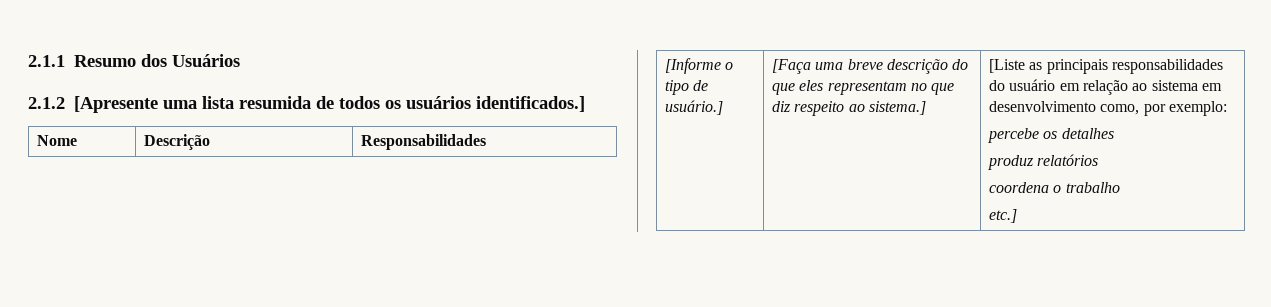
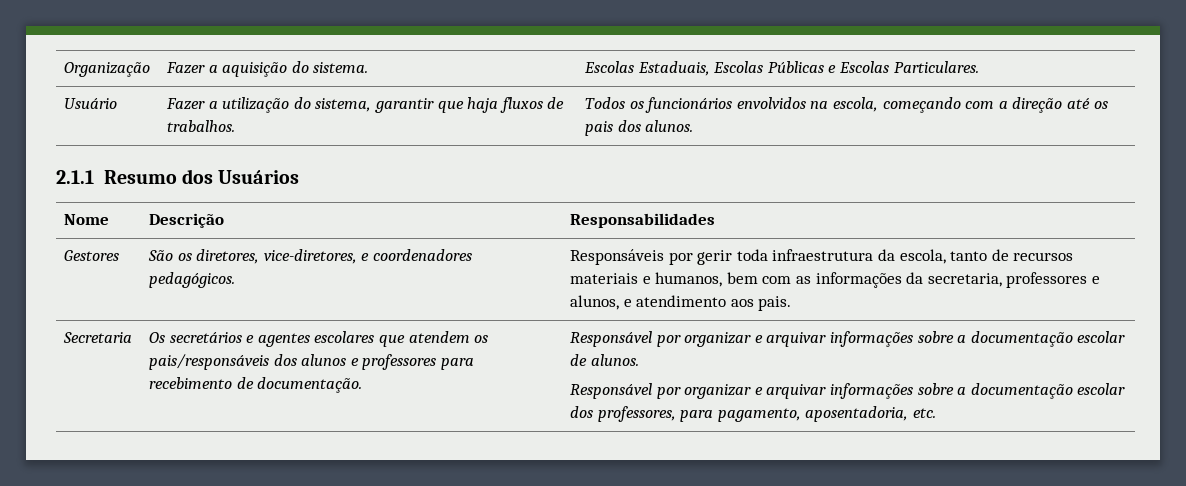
+ Organização | Fazer a aquisição do sistema. | Escolas Estaduais, Escolas Públicas e Escolas Particulares.
+ Usuário | Fazer a utilização do sistema, garantir que haja fluxos de trabalhos. | Todos os funcionários envolvidos na escola, começando com a direção até os pais dos alunos.
  2.1.1 Resumo dos Usuários
- 2.1.2 [Apresente uma lista resumida de todos os usuários identificados.]
  Nome | Descrição | Responsabilidades
- [Informe o tipo de usuário.] | [Faça uma breve descrição do que eles representam no que diz respeito ao sistema.] | [Liste as principais responsabilidades do usuário em relação ao sistema em desenvolvimento como, por exemplo:
- percebe os detalhes
- produz relatórios
- coordena o trabalho
- etc.]
+ Gestores | São os diretores, vice-diretores, e coordenadores pedagógicos. | Responsáveis por gerir toda infraestrutura da escola, tanto de recursos materiais e humanos, bem com as informações da secretaria, professores e alunos, e atendimento aos pais.
+ Secretaria | Os secretários e agentes escolares que atendem os pais/responsáveis dos alunos e professores para recebimento de documentação. | Responsável por organizar e arquivar informações sobre a documentação escolar de alunos.
+ Responsável por organizar e arquivar informações sobre a documentação escolar dos professores, para pagamento, aposentadoria, etc.

